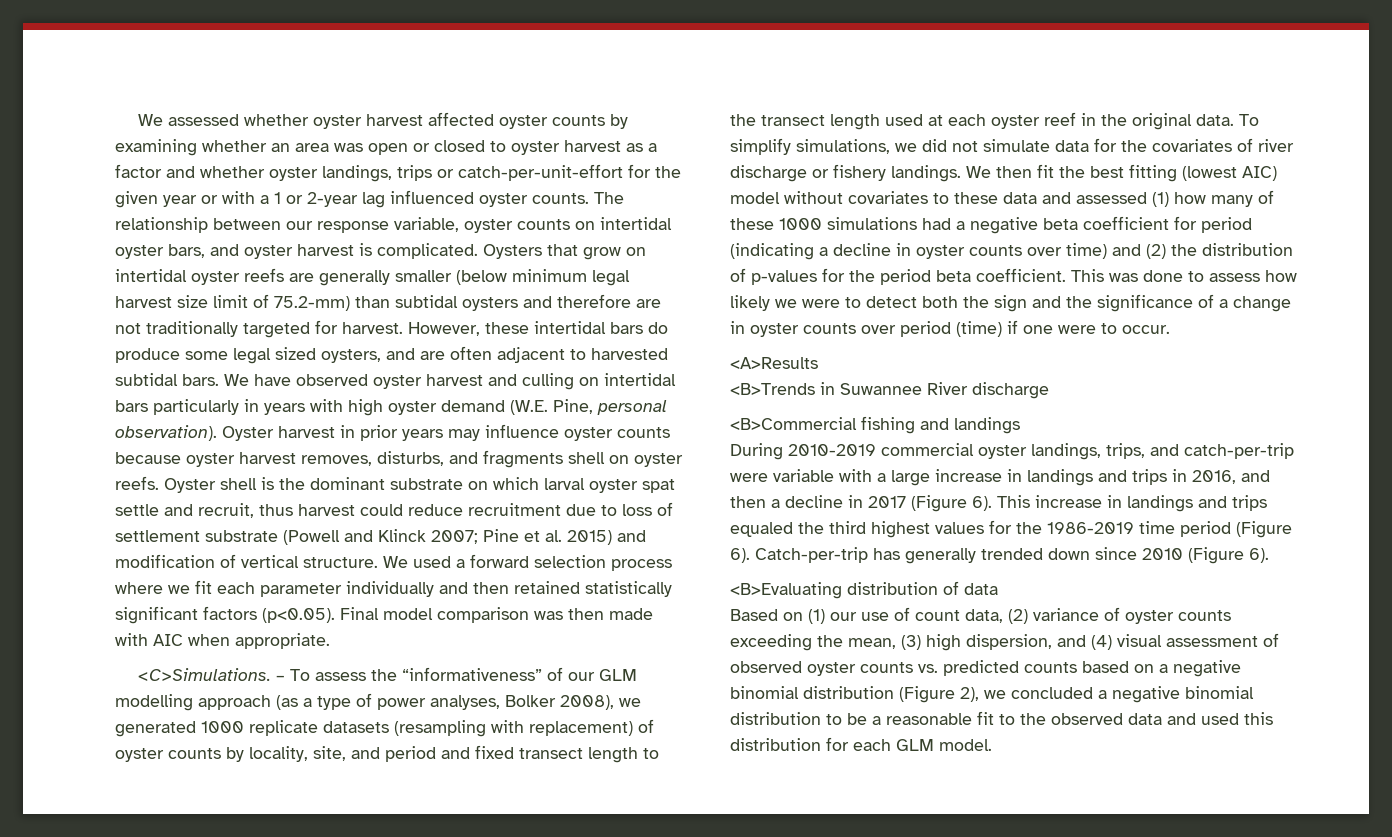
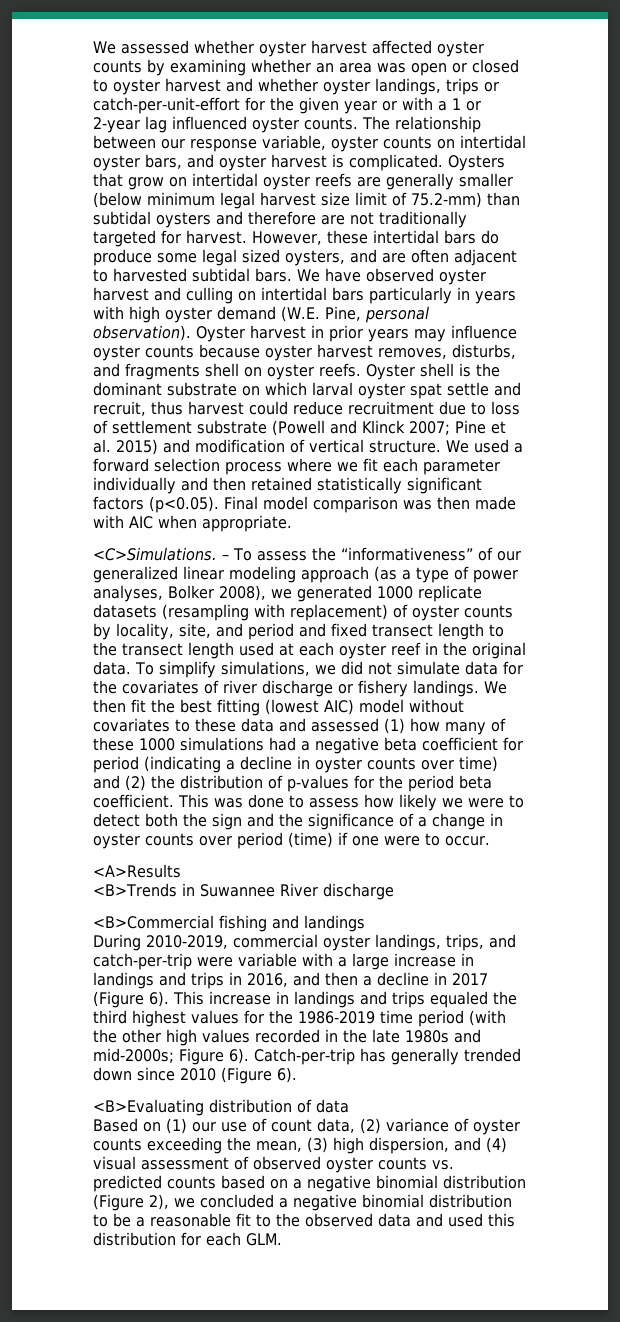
- We assessed whether oyster harvest affected oyster counts by examining whether an area was open or closed to oyster harvest as a factor and whether oyster landings, trips or catch-per-unit-effort for the given year or with a 1 or 2-year lag influenced oyster counts.
+ We assessed whether oyster harvest affected oyster counts by examining whether an area was open or closed to oyster harvest and whether oyster landings, trips or catch-per-unit-effort for the given year or with a 1 or 2-year lag influenced oyster counts.
- – To assess the “informativeness” of our GLM modelling approach (as a type of power analyses, Bolker 2008), we generated 1000 replicate datasets (resampling with replacement) of oyster counts by locality, site, and period and fixed transect length to the transect length used at each oyster reef in the original data.
+ – To assess the “informativeness” of our generalized linear modeling approach (as a type of power analyses, Bolker 2008), we generated 1000 replicate datasets (resampling with replacement) of oyster counts by locality, site, and period and fixed transect length to the transect length used at each oyster reef in the original data.
- During 2010-2019 commercial oyster landings, trips, and catch-per-trip were variable with a large increase in landings and trips in 2016, and then a decline in 2017 (Figure 6).
+ During 2010-2019, commercial oyster landings, trips, and catch-per-trip were variable with a large increase in landings and trips in 2016, and then a decline in 2017 (Figure 6).
- This increase in landings and trips equaled the third highest values for the 1986-2019 time period (Figure 6).
+ This increase in landings and trips equaled the third highest values for the 1986-2019 time period (with the other high values recorded in the late 1980s and mid-2000s; Figure 6).
- Based on (1) our use of count data, (2) variance of oyster counts exceeding the mean, (3) high dispersion, and (4) visual assessment of observed oyster counts vs. predicted counts based on a negative binomial distribution (Figure 2), we concluded a negative binomial distribution to be a reasonable fit to the observed data and used this distribution for each GLM model.
+ Based on (1) our use of count data, (2) variance of oyster counts exceeding the mean, (3) high dispersion, and (4) visual assessment of observed oyster counts vs. predicted counts based on a negative binomial distribution (Figure 2), we concluded a negative binomial distribution to be a reasonable fit to the observed data and used this distribution for each GLM.

